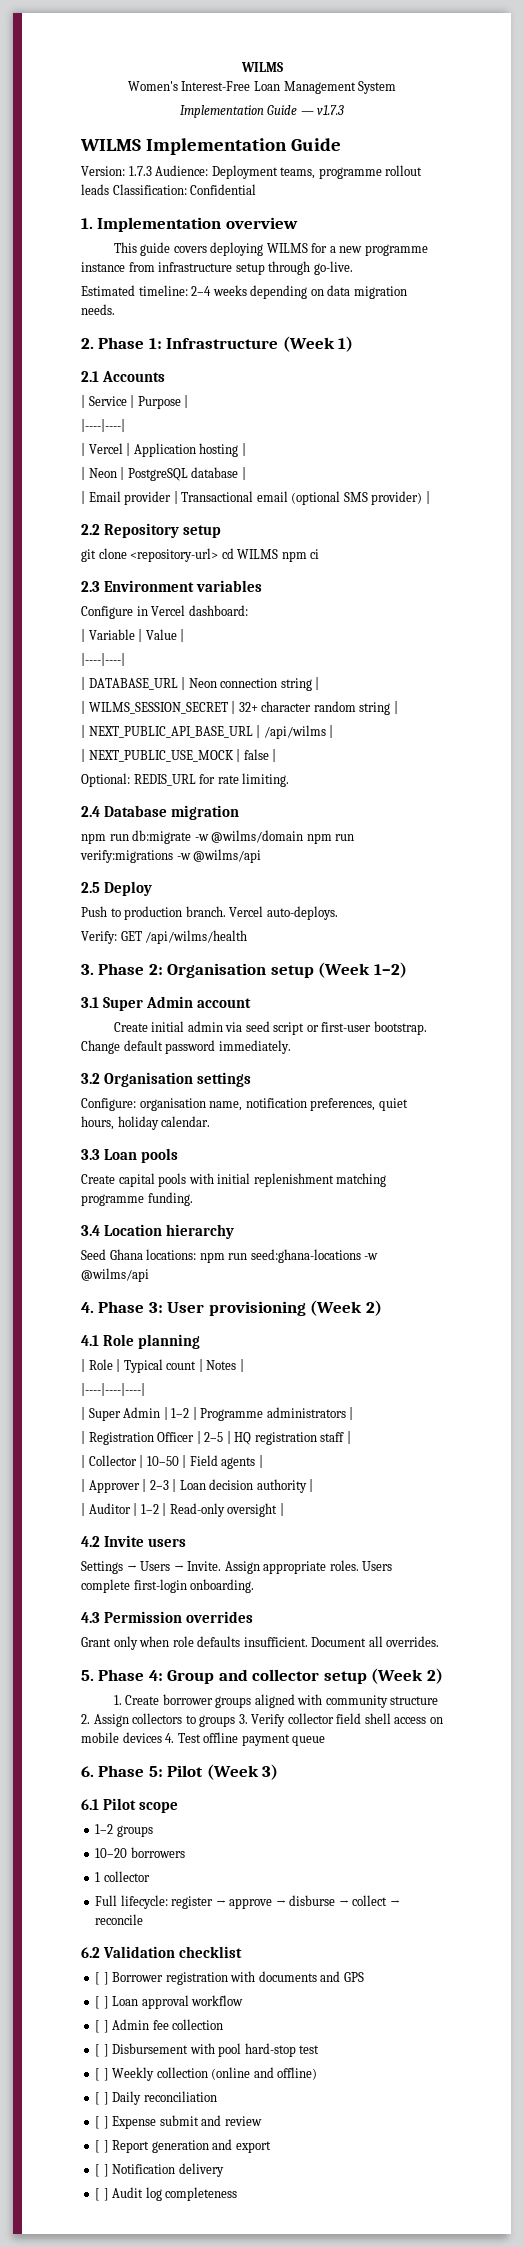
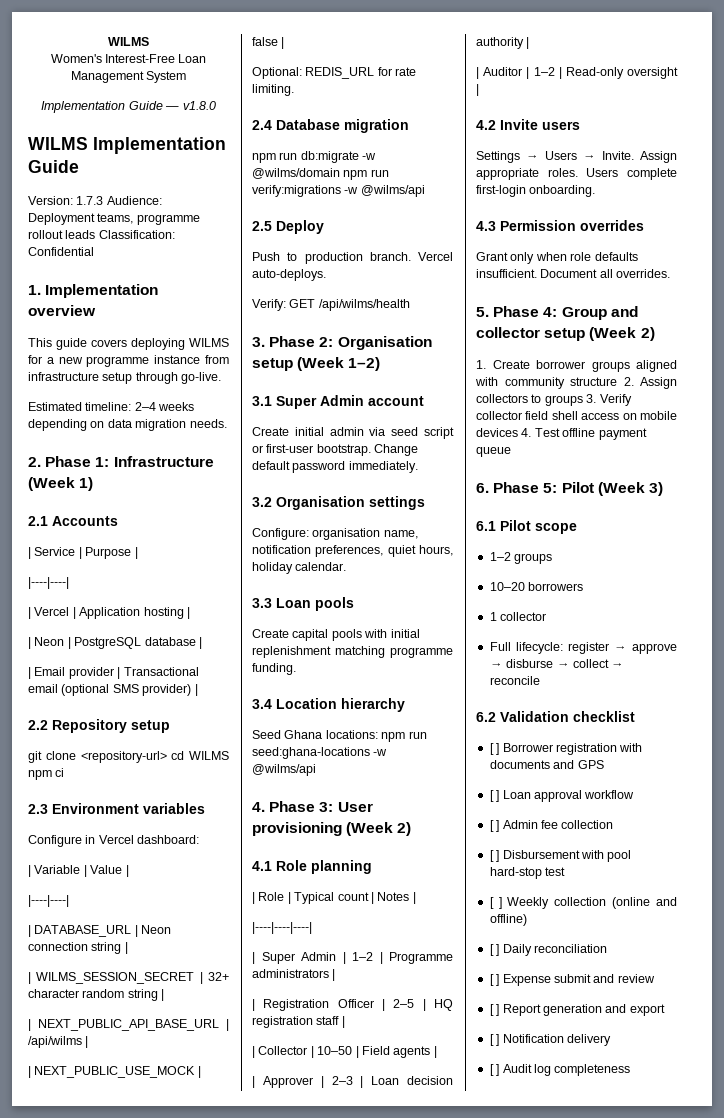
- Implementation Guide — v1.7.3
+ Implementation Guide — v1.8.0

